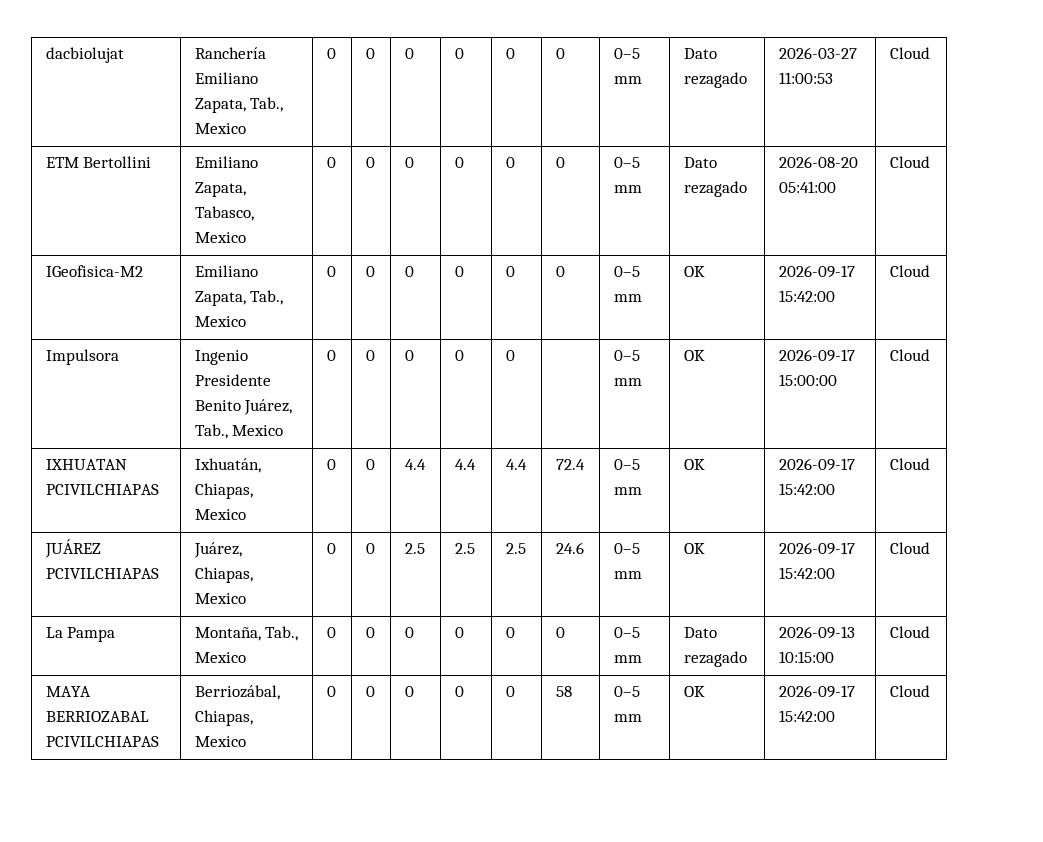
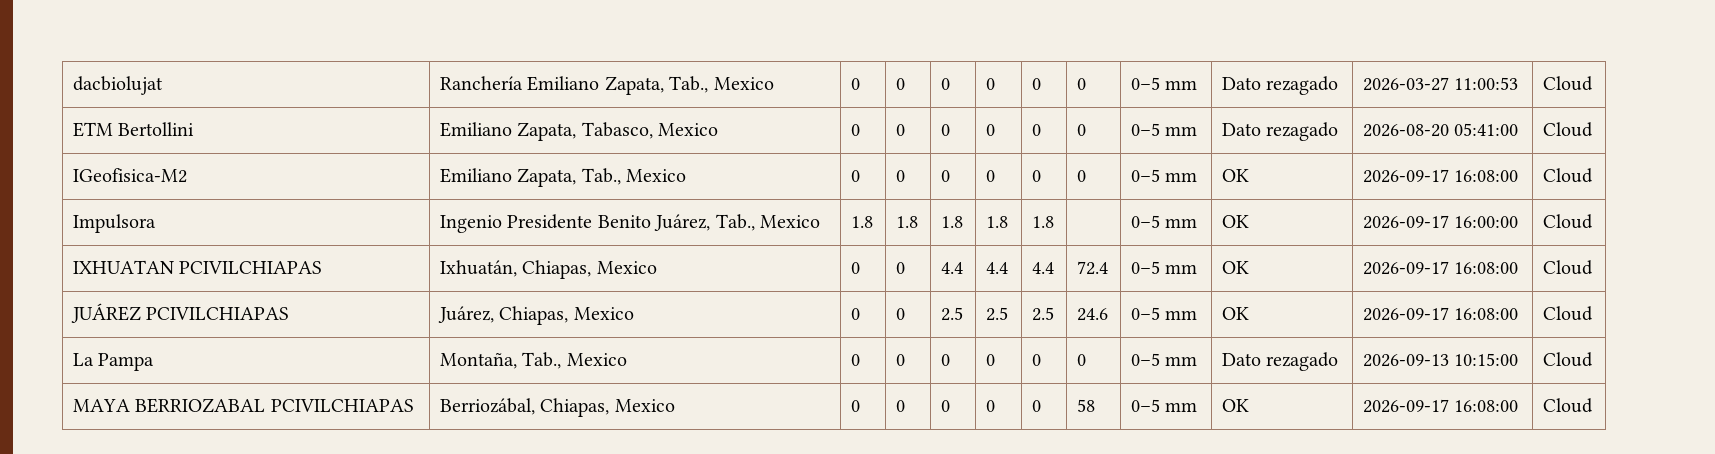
- IGeofisica-M2 | Emiliano Zapata, Tab., Mexico | 0 | 0 | 0 | 0 | 0 | 0 | 0–5 mm | OK | 2026-09-17 15:42:00 | Cloud
+ IGeofisica-M2 | Emiliano Zapata, Tab., Mexico | 0 | 0 | 0 | 0 | 0 | 0 | 0–5 mm | OK | 2026-09-17 16:08:00 | Cloud
- Impulsora | Ingenio Presidente Benito Juárez, Tab., Mexico | 0 | 0 | 0 | 0 | 0 | | 0–5 mm | OK | 2026-09-17 15:00:00 | Cloud
+ Impulsora | Ingenio Presidente Benito Juárez, Tab., Mexico | 1.8 | 1.8 | 1.8 | 1.8 | 1.8 | | 0–5 mm | OK | 2026-09-17 16:00:00 | Cloud
- IXHUATAN PCIVILCHIAPAS | Ixhuatán, Chiapas, Mexico | 0 | 0 | 4.4 | 4.4 | 4.4 | 72.4 | 0–5 mm | OK | 2026-09-17 15:42:00 | Cloud
+ IXHUATAN PCIVILCHIAPAS | Ixhuatán, Chiapas, Mexico | 0 | 0 | 4.4 | 4.4 | 4.4 | 72.4 | 0–5 mm | OK | 2026-09-17 16:08:00 | Cloud
- JUÁREZ PCIVILCHIAPAS | Juárez, Chiapas, Mexico | 0 | 0 | 2.5 | 2.5 | 2.5 | 24.6 | 0–5 mm | OK | 2026-09-17 15:42:00 | Cloud
+ JUÁREZ PCIVILCHIAPAS | Juárez, Chiapas, Mexico | 0 | 0 | 2.5 | 2.5 | 2.5 | 24.6 | 0–5 mm | OK | 2026-09-17 16:08:00 | Cloud
- MAYA BERRIOZABAL PCIVILCHIAPAS | Berriozábal, Chiapas, Mexico | 0 | 0 | 0 | 0 | 0 | 58 | 0–5 mm | OK | 2026-09-17 15:42:00 | Cloud
+ MAYA BERRIOZABAL PCIVILCHIAPAS | Berriozábal, Chiapas, Mexico | 0 | 0 | 0 | 0 | 0 | 58 | 0–5 mm | OK | 2026-09-17 16:08:00 | Cloud

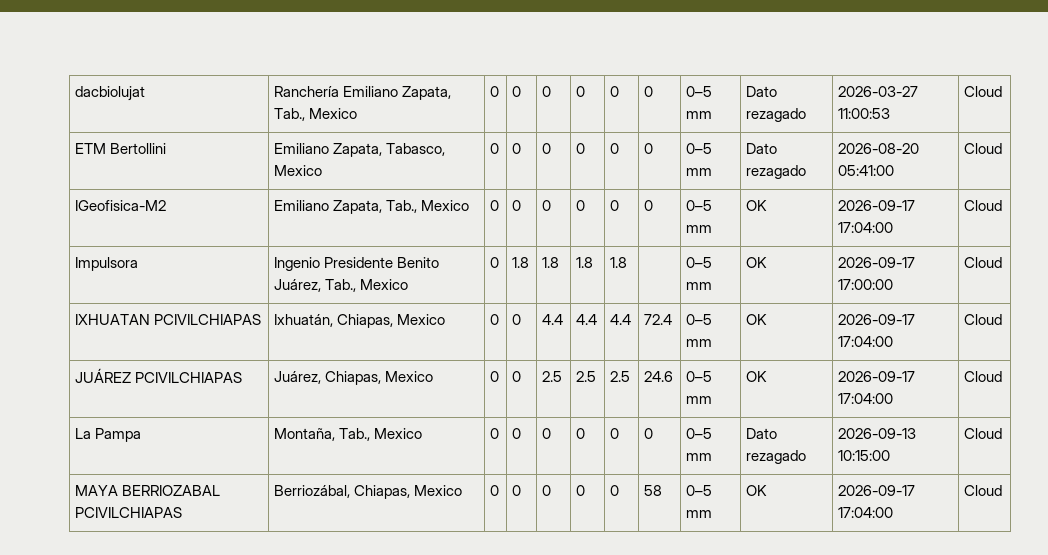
- IGeofisica-M2 | Emiliano Zapata, Tab., Mexico | 0 | 0 | 0 | 0 | 0 | 0 | 0–5 mm | OK | 2026-09-17 16:08:00 | Cloud
+ IGeofisica-M2 | Emiliano Zapata, Tab., Mexico | 0 | 0 | 0 | 0 | 0 | 0 | 0–5 mm | OK | 2026-09-17 17:04:00 | Cloud
- Impulsora | Ingenio Presidente Benito Juárez, Tab., Mexico | 1.8 | 1.8 | 1.8 | 1.8 | 1.8 | | 0–5 mm | OK | 2026-09-17 16:00:00 | Cloud
+ Impulsora | Ingenio Presidente Benito Juárez, Tab., Mexico | 0 | 1.8 | 1.8 | 1.8 | 1.8 | | 0–5 mm | OK | 2026-09-17 17:00:00 | Cloud
- IXHUATAN PCIVILCHIAPAS | Ixhuatán, Chiapas, Mexico | 0 | 0 | 4.4 | 4.4 | 4.4 | 72.4 | 0–5 mm | OK | 2026-09-17 16:08:00 | Cloud
+ IXHUATAN PCIVILCHIAPAS | Ixhuatán, Chiapas, Mexico | 0 | 0 | 4.4 | 4.4 | 4.4 | 72.4 | 0–5 mm | OK | 2026-09-17 17:04:00 | Cloud
- JUÁREZ PCIVILCHIAPAS | Juárez, Chiapas, Mexico | 0 | 0 | 2.5 | 2.5 | 2.5 | 24.6 | 0–5 mm | OK | 2026-09-17 16:08:00 | Cloud
+ JUÁREZ PCIVILCHIAPAS | Juárez, Chiapas, Mexico | 0 | 0 | 2.5 | 2.5 | 2.5 | 24.6 | 0–5 mm | OK | 2026-09-17 17:04:00 | Cloud
- MAYA BERRIOZABAL PCIVILCHIAPAS | Berriozábal, Chiapas, Mexico | 0 | 0 | 0 | 0 | 0 | 58 | 0–5 mm | OK | 2026-09-17 16:08:00 | Cloud
+ MAYA BERRIOZABAL PCIVILCHIAPAS | Berriozábal, Chiapas, Mexico | 0 | 0 | 0 | 0 | 0 | 58 | 0–5 mm | OK | 2026-09-17 17:04:00 | Cloud

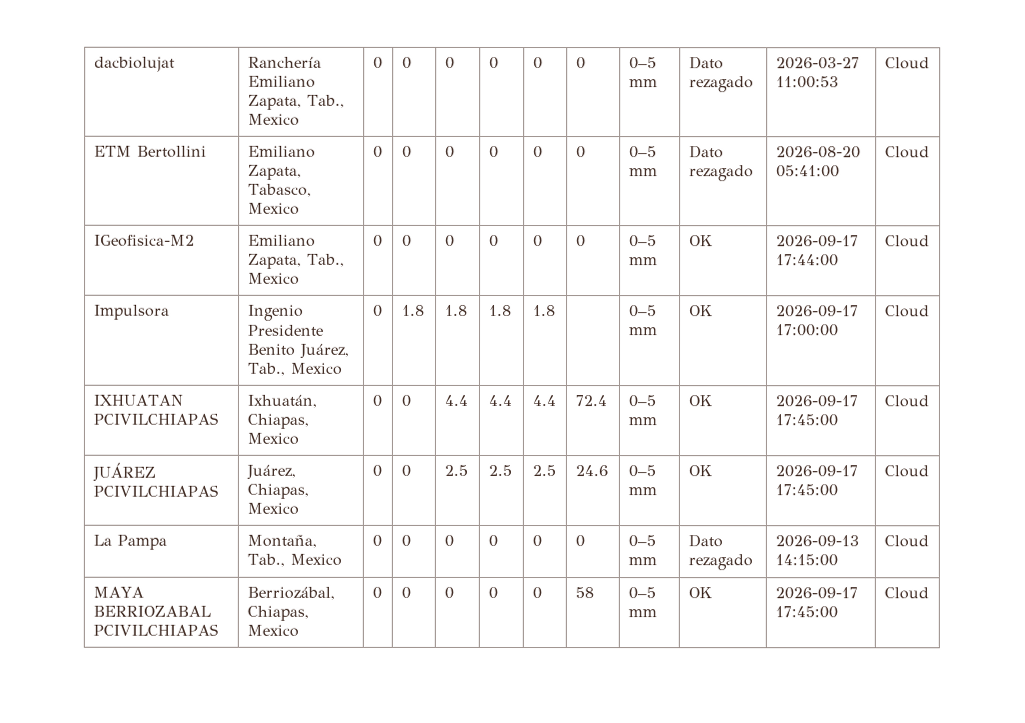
- IGeofisica-M2 | Emiliano Zapata, Tab., Mexico | 0 | 0 | 0 | 0 | 0 | 0 | 0–5 mm | OK | 2026-09-17 17:04:00 | Cloud
+ IGeofisica-M2 | Emiliano Zapata, Tab., Mexico | 0 | 0 | 0 | 0 | 0 | 0 | 0–5 mm | OK | 2026-09-17 17:44:00 | Cloud
- IXHUATAN PCIVILCHIAPAS | Ixhuatán, Chiapas, Mexico | 0 | 0 | 4.4 | 4.4 | 4.4 | 72.4 | 0–5 mm | OK | 2026-09-17 17:04:00 | Cloud
+ IXHUATAN PCIVILCHIAPAS | Ixhuatán, Chiapas, Mexico | 0 | 0 | 4.4 | 4.4 | 4.4 | 72.4 | 0–5 mm | OK | 2026-09-17 17:45:00 | Cloud
- JUÁREZ PCIVILCHIAPAS | Juárez, Chiapas, Mexico | 0 | 0 | 2.5 | 2.5 | 2.5 | 24.6 | 0–5 mm | OK | 2026-09-17 17:04:00 | Cloud
+ JUÁREZ PCIVILCHIAPAS | Juárez, Chiapas, Mexico | 0 | 0 | 2.5 | 2.5 | 2.5 | 24.6 | 0–5 mm | OK | 2026-09-17 17:45:00 | Cloud
- La Pampa | Montaña, Tab., Mexico | 0 | 0 | 0 | 0 | 0 | 0 | 0–5 mm | Dato rezagado | 2026-09-13 10:15:00 | Cloud
+ La Pampa | Montaña, Tab., Mexico | 0 | 0 | 0 | 0 | 0 | 0 | 0–5 mm | Dato rezagado | 2026-09-13 14:15:00 | Cloud
- MAYA BERRIOZABAL PCIVILCHIAPAS | Berriozábal, Chiapas, Mexico | 0 | 0 | 0 | 0 | 0 | 58 | 0–5 mm | OK | 2026-09-17 17:04:00 | Cloud
+ MAYA BERRIOZABAL PCIVILCHIAPAS | Berriozábal, Chiapas, Mexico | 0 | 0 | 0 | 0 | 0 | 58 | 0–5 mm | OK | 2026-09-17 17:45:00 | Cloud

